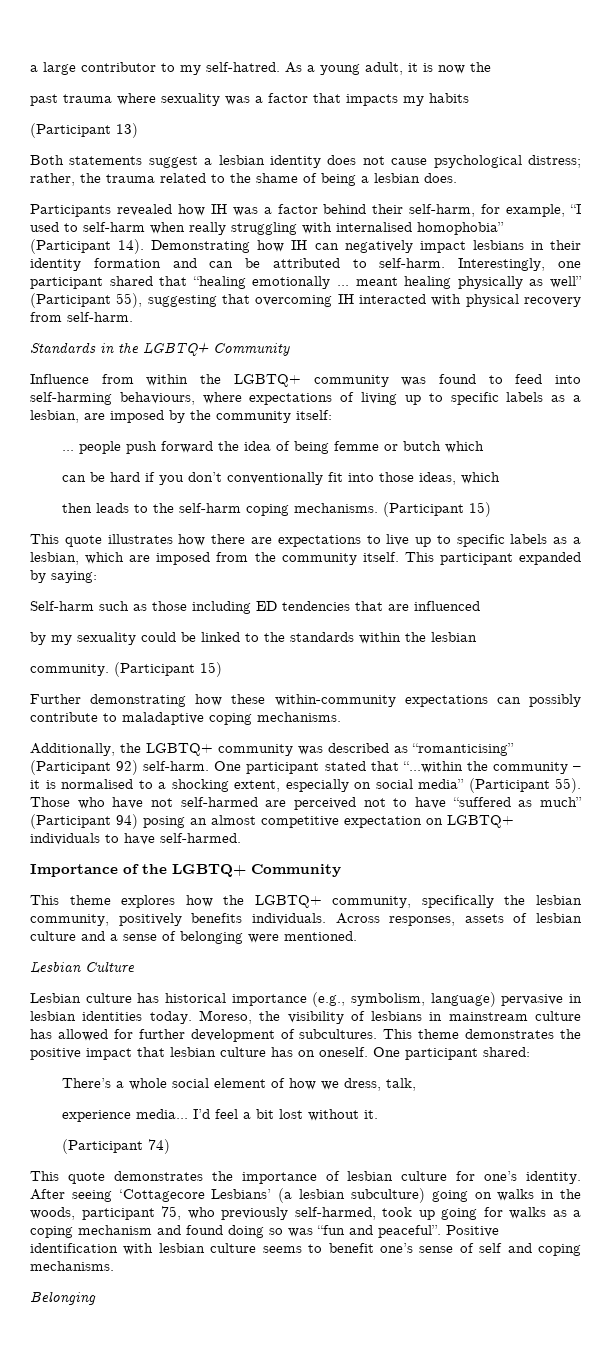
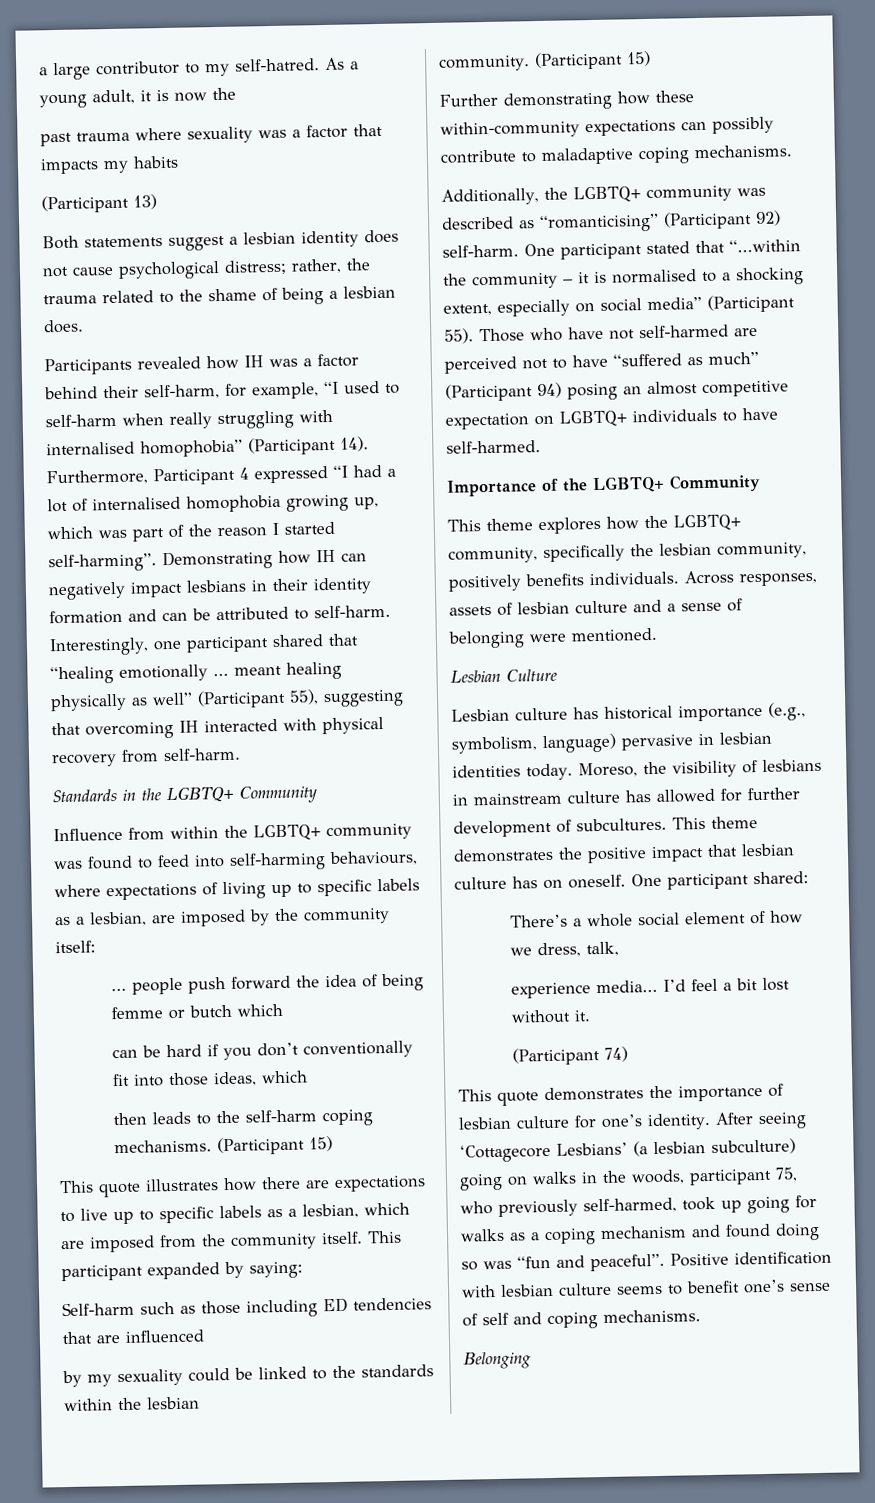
+ Furthermore, Participant 4 expressed “I had a lot of internalised homophobia growing up, which was part of the reason I started self-harming”.

